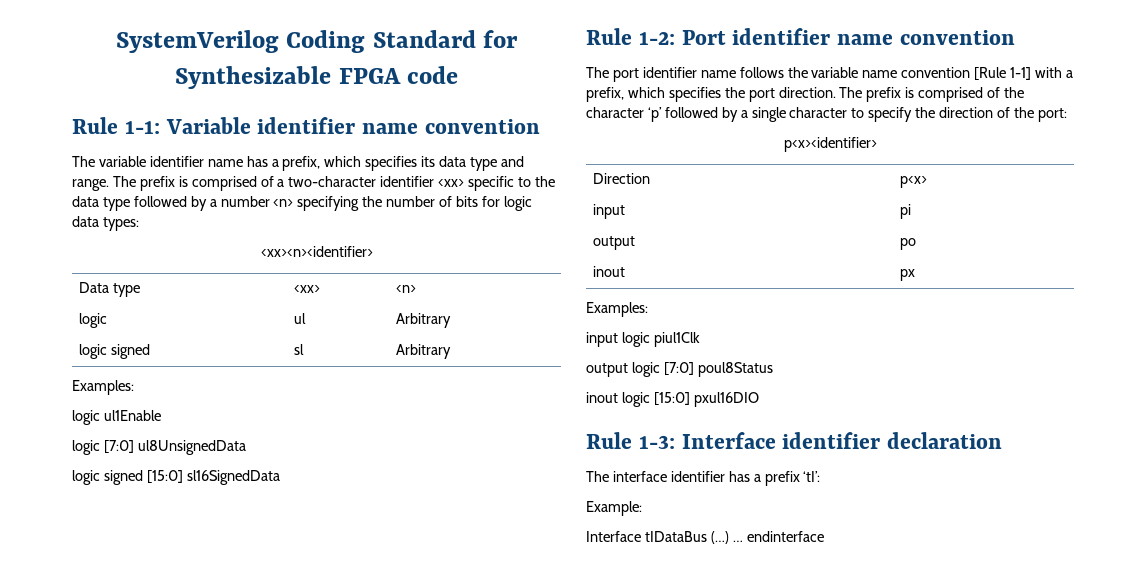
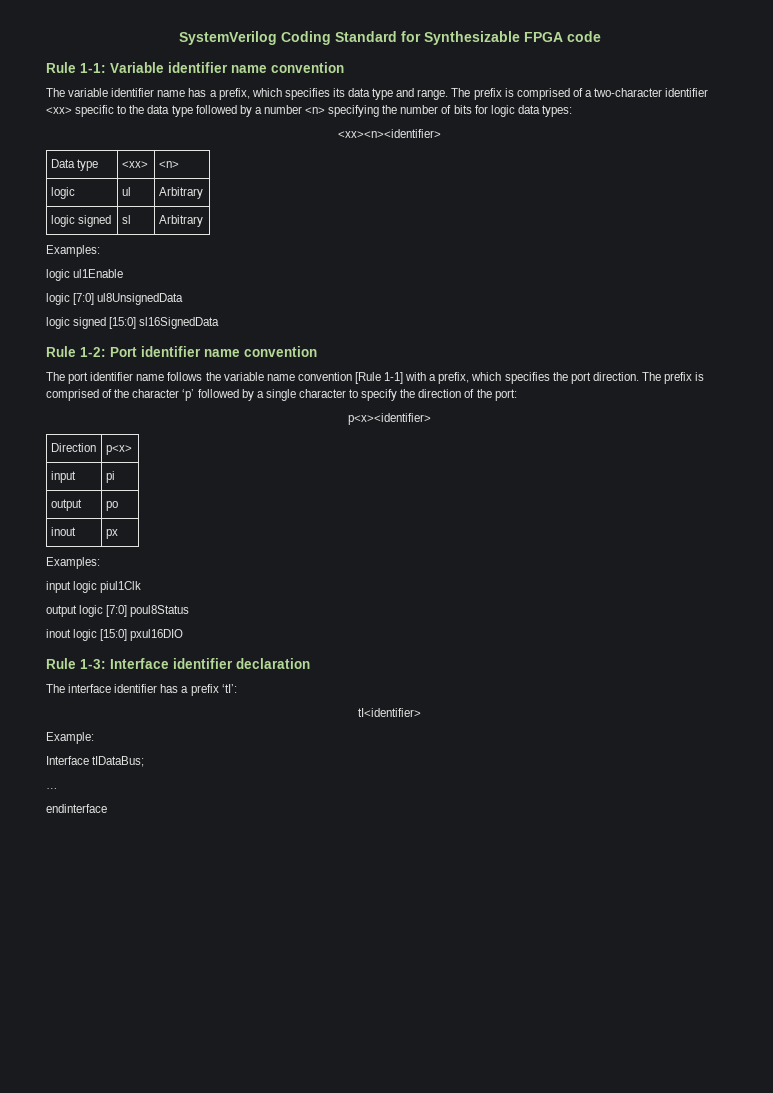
+ tI<identifier>
- Interface tIDataBus (…) … endinterface
+ Interface tIDataBus;
+ …
+ endinterface

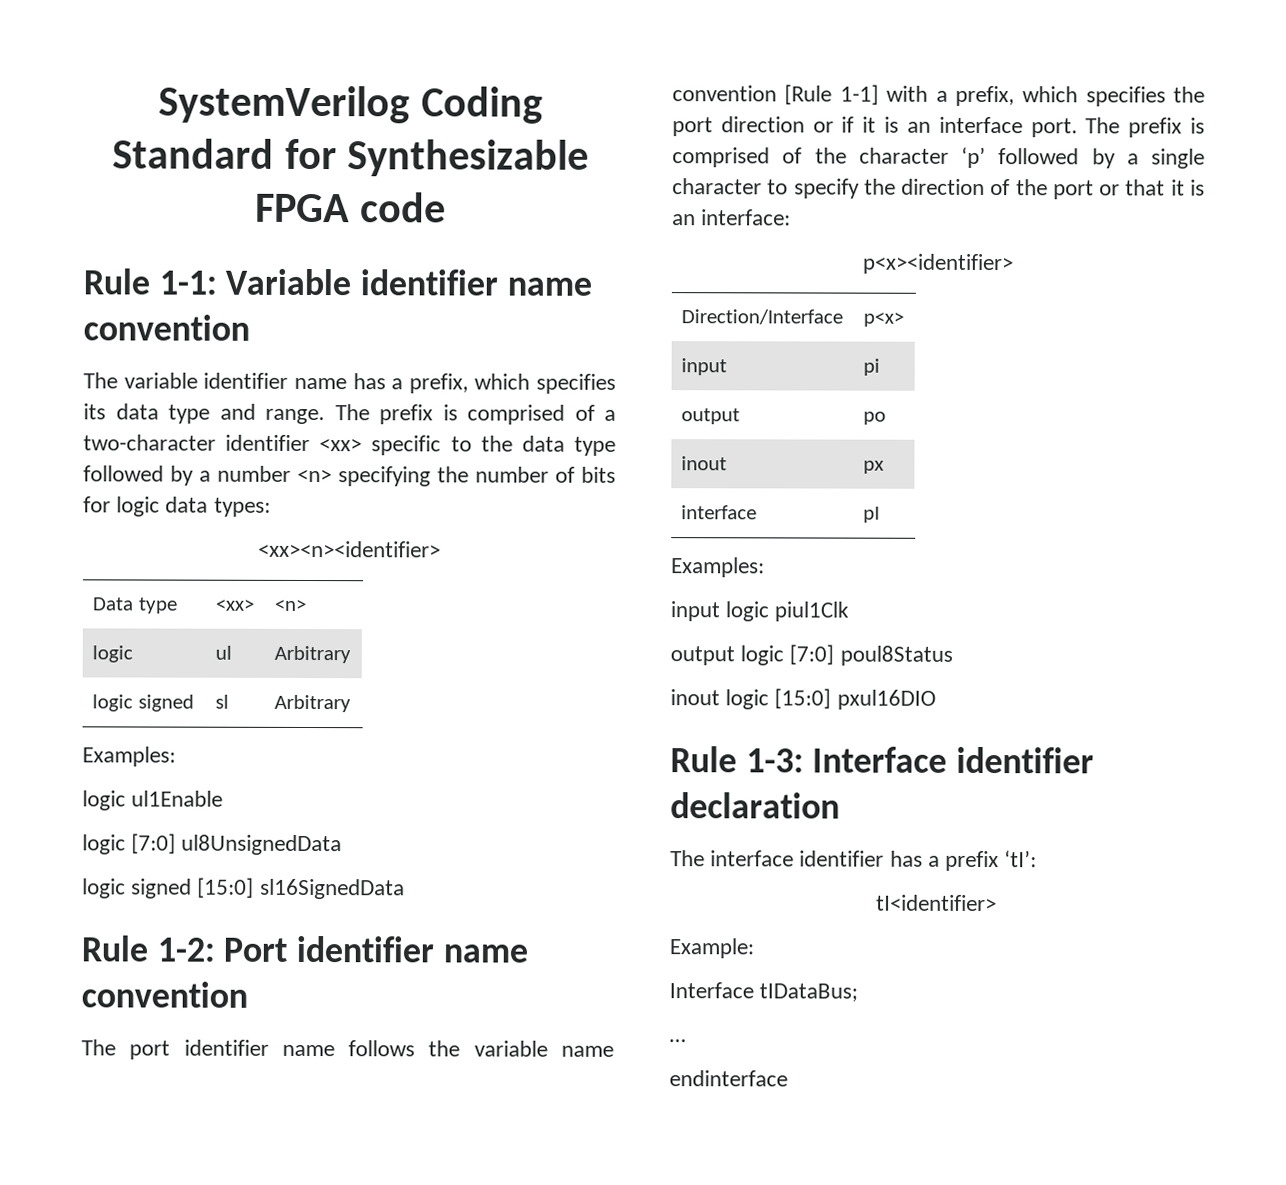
- The port identifier name follows the variable name convention [Rule 1-1] with a prefix, which specifies the port direction.
+ The port identifier name follows the variable name convention [Rule 1-1] with a prefix, which specifies the port direction or if it is an interface port.
- The prefix is comprised of the character ‘p’ followed by a single character to specify the direction of the port:
+ The prefix is comprised of the character ‘p’ followed by a single character to specify the direction of the port or that it is an interface:
- Direction | p<x>
+ Direction/Interface | p<x>
+ interface | pI

